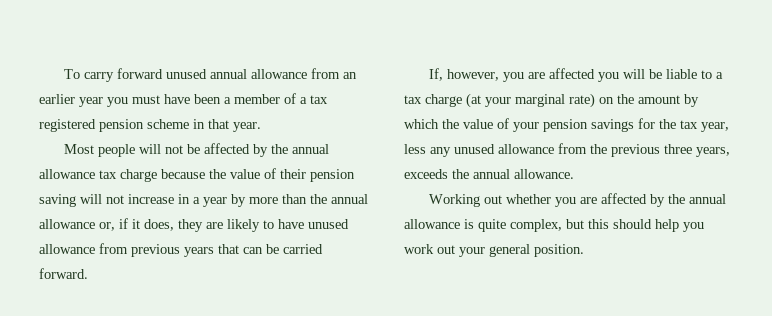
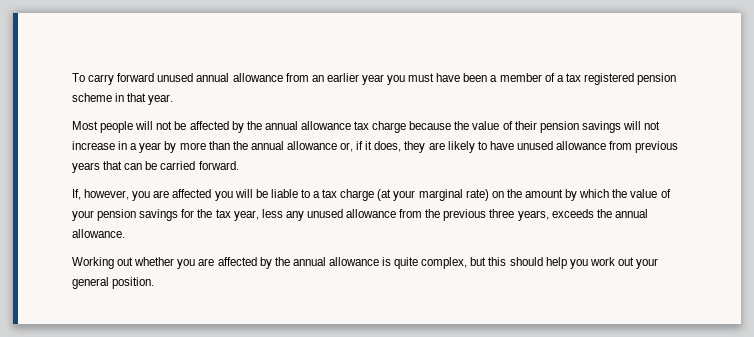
- Most people will not be affected by the annual allowance tax charge because the value of their pension saving will not increase in a year by more than the annual allowance or, if it does, they are likely to have unused allowance from previous years that can be carried forward.
+ Most people will not be affected by the annual allowance tax charge because the value of their pension savings will not increase in a year by more than the annual allowance or, if it does, they are likely to have unused allowance from previous years that can be carried forward.

